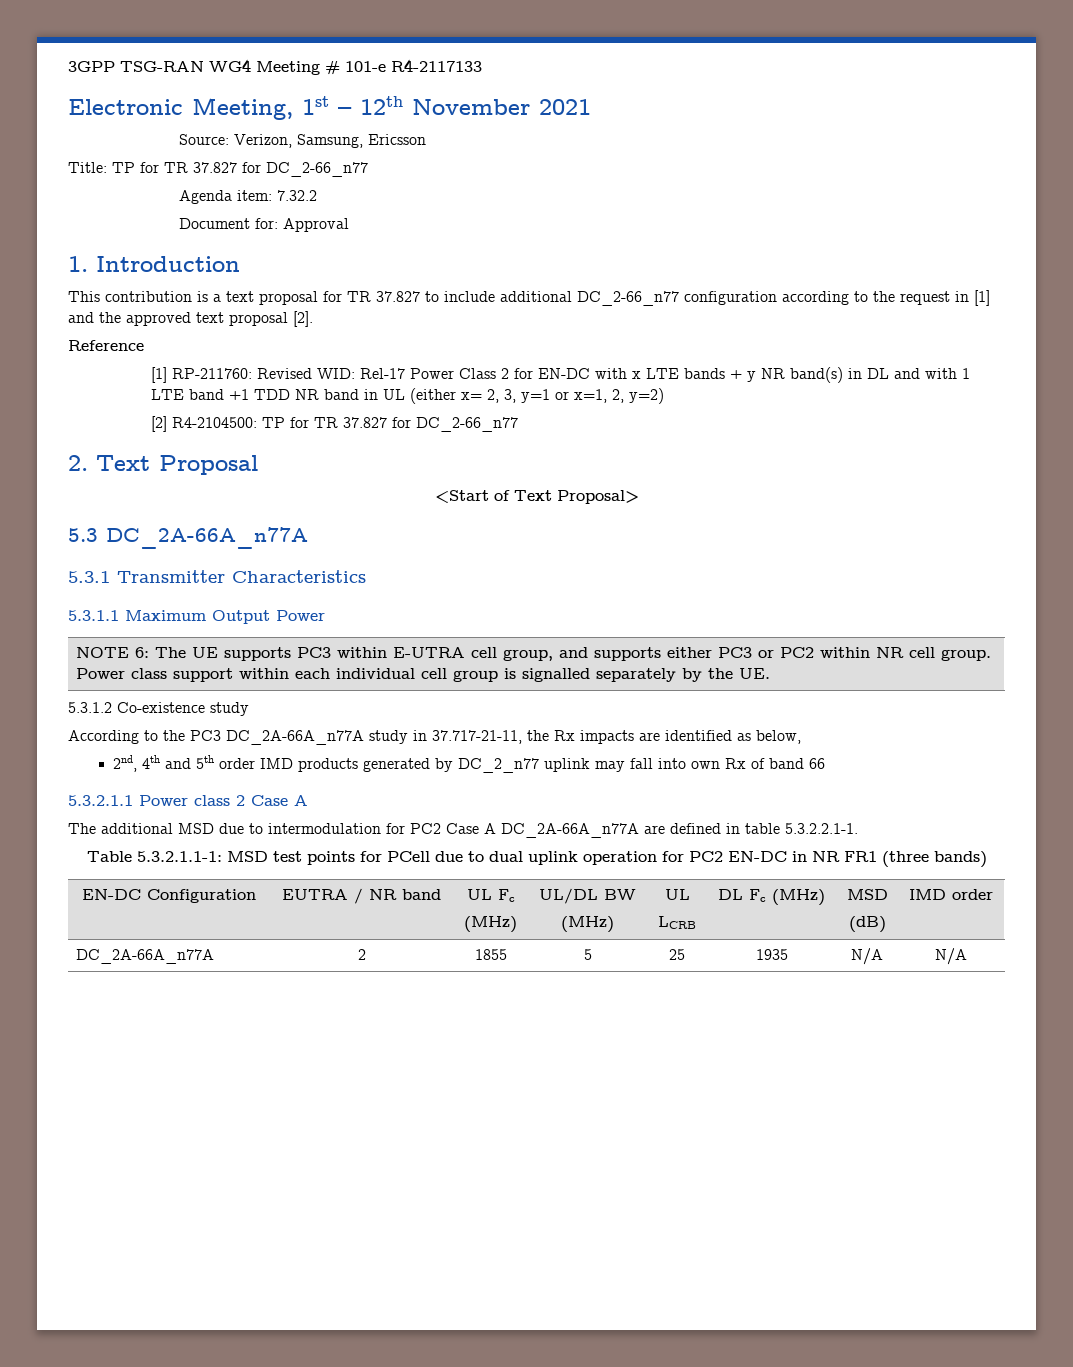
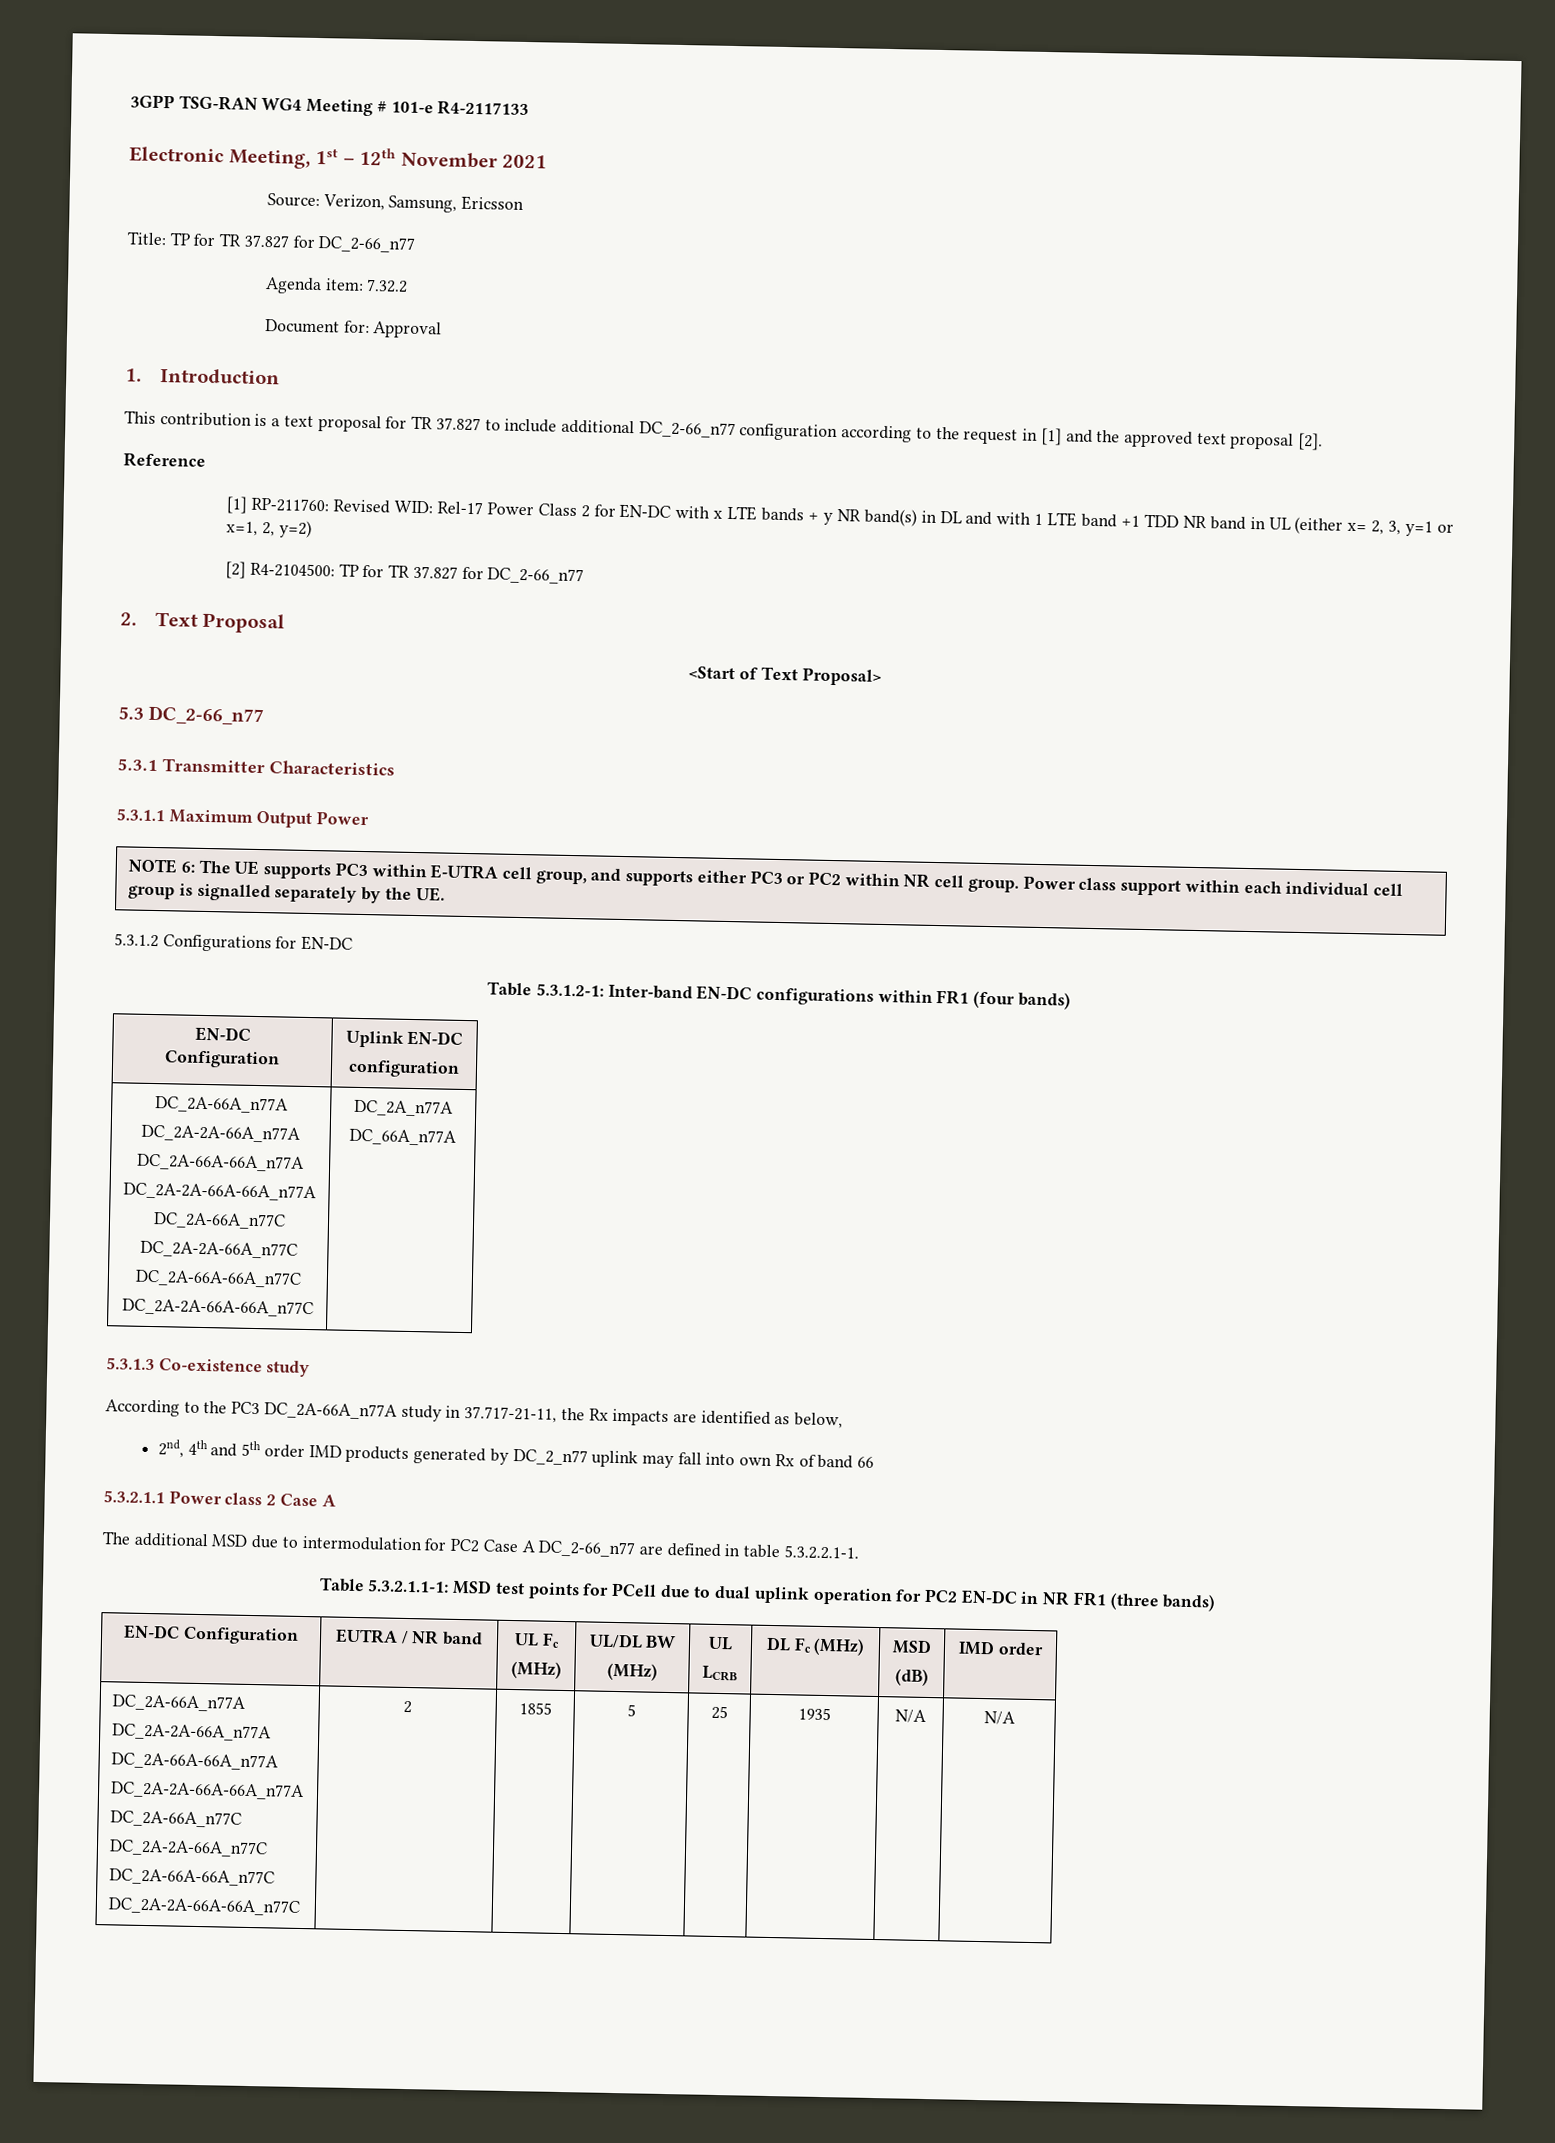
- 5.3 DC_2A-66A_n77A
+ 5.3 DC_2-66_n77
- 5.3.1.2 Co-existence study
+ 5.3.1.2 Configurations for EN-DC
+ Table 5.3.1.2-1: Inter-band EN-DC configurations within FR1 (four bands)
+ EN-DC
+ Configuration | Uplink EN-DC
+ configuration
+ DC_2A-66A_n77A
+ DC_2A-2A-66A_n77A
+ DC_2A-66A-66A_n77A
+ DC_2A-2A-66A-66A_n77A
+ DC_2A-66A_n77C
+ DC_2A-2A-66A_n77C
+ DC_2A-66A-66A_n77C
+ DC_2A-2A-66A-66A_n77C | DC_2A_n77A
+ DC_66A_n77A
+ 5.3.1.3 Co-existence study
- The additional MSD due to intermodulation for PC2 Case A DC_2A-66A_n77A are defined in table 5.3.2.2.1-1.
+ The additional MSD due to intermodulation for PC2 Case A DC_2-66_n77 are defined in table 5.3.2.2.1-1.
  EN-DC Configuration | EUTRA / NR band | UL Fc
  (MHz) | UL/DL BW
  (MHz) | UL
  LCRB | DL Fc (MHz) | MSD
  (dB) | IMD order
- DC_2A-66A_n77A | 2 | 1855 | 5 | 25 | 1935 | N/A | N/A
+ DC_2A-66A_n77A
+ DC_2A-2A-66A_n77A
+ DC_2A-66A-66A_n77A
+ DC_2A-2A-66A-66A_n77A
+ DC_2A-66A_n77C
+ DC_2A-2A-66A_n77C
+ DC_2A-66A-66A_n77C
+ DC_2A-2A-66A-66A_n77C | 2 | 1855 | 5 | 25 | 1935 | N/A | N/A

